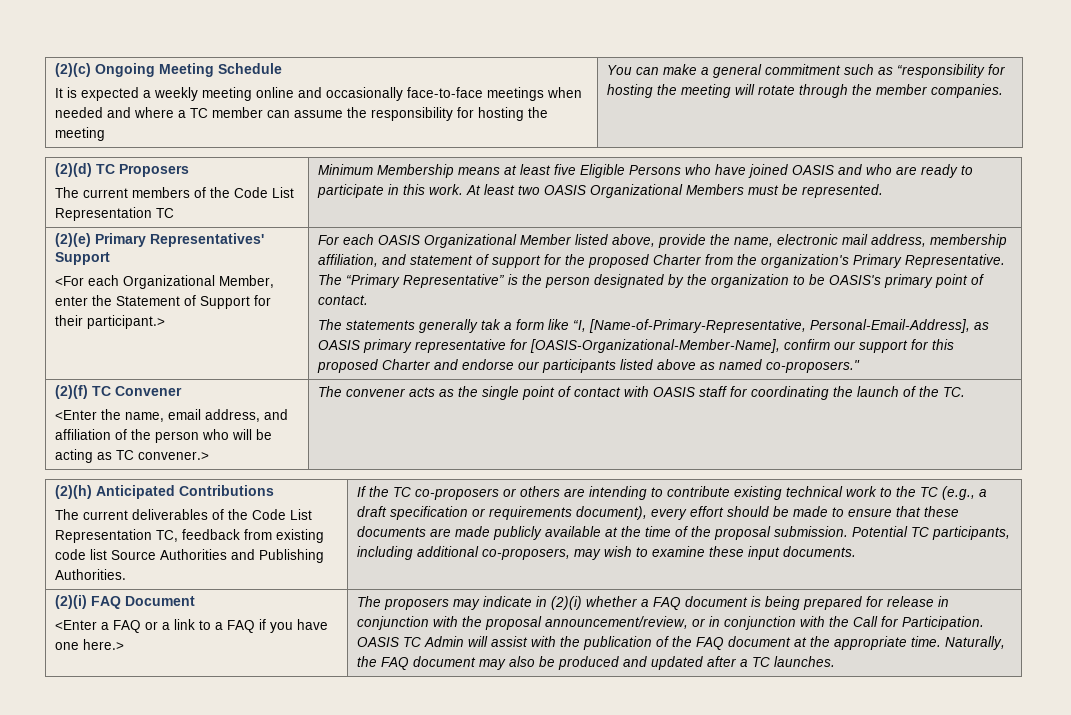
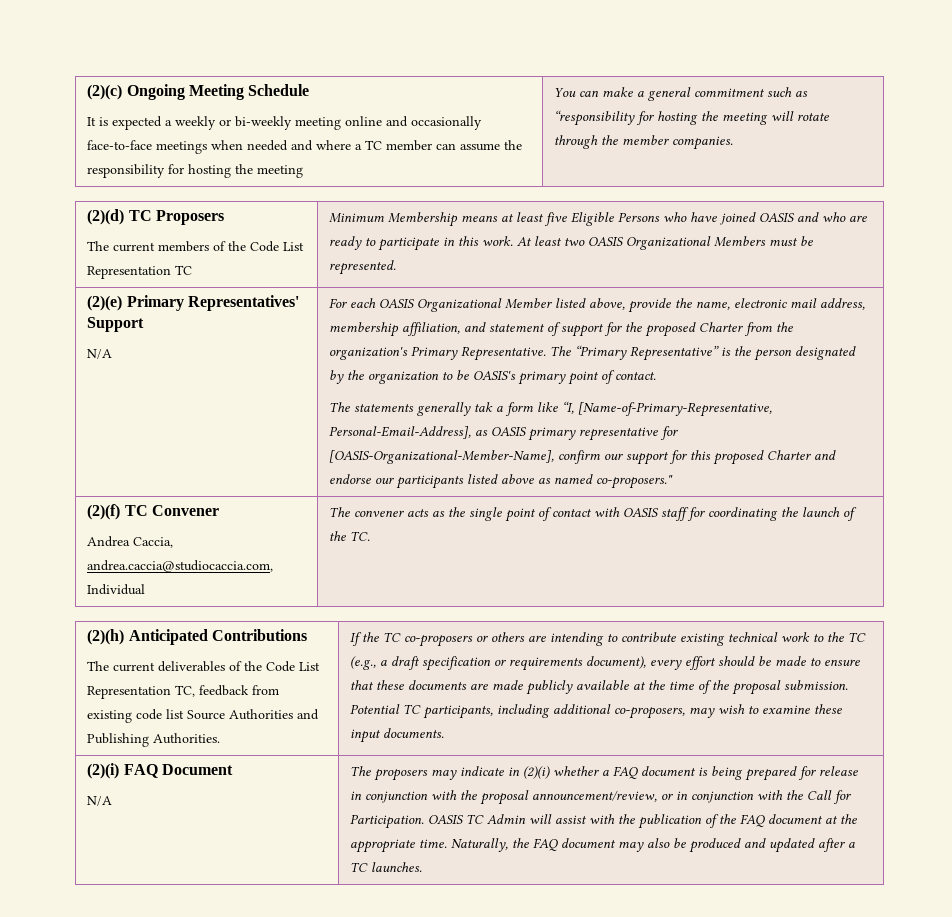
- It is expected a weekly meeting online and occasionally face-to-face meetings when needed and where a TC member can assume the responsibility for hosting the meeting
+ It is expected a weekly or bi-weekly meeting online and occasionally face-to-face meetings when needed and where a TC member can assume the responsibility for hosting the meeting
  (2)(e) Primary Representatives' Support
- <For each Organizational Member, enter the Statement of Support for their participant.>
+ N/A
  (2)(f) TC Convener
- <Enter the name, email address, and affiliation of the person who will be acting as TC convener.> | The convener acts as the single point of contact with OASIS staff for coordinating the launch of the TC.
+ Andrea Caccia, andrea.caccia@studiocaccia.com, Individual | The convener acts as the single point of contact with OASIS staff for coordinating the launch of the TC.
  (2)(i) FAQ Document
- <Enter a FAQ or a link to a FAQ if you have one here.>
+ N/A

